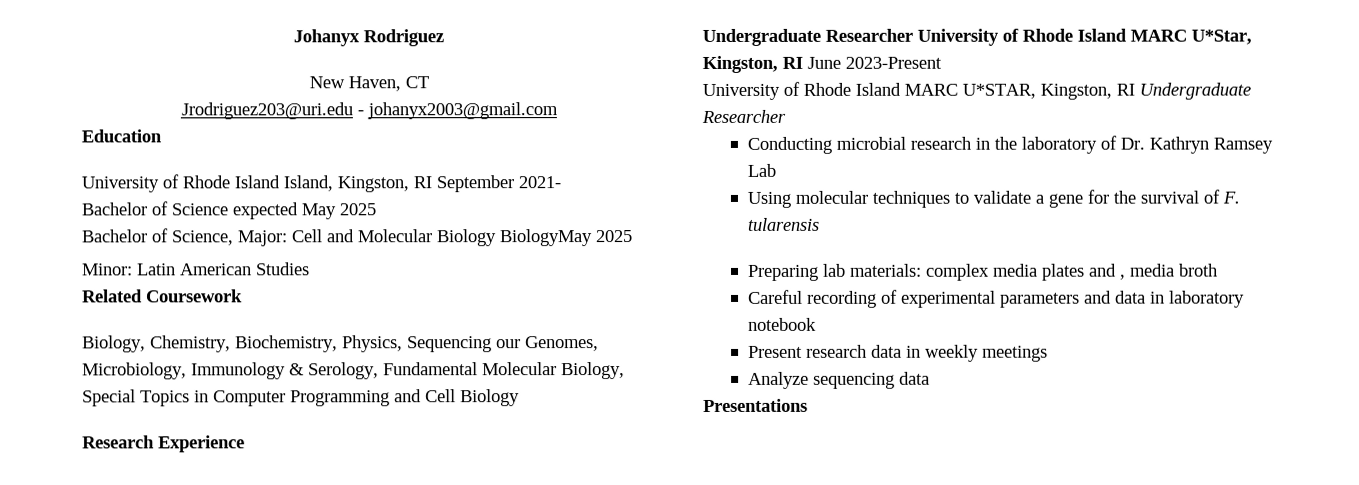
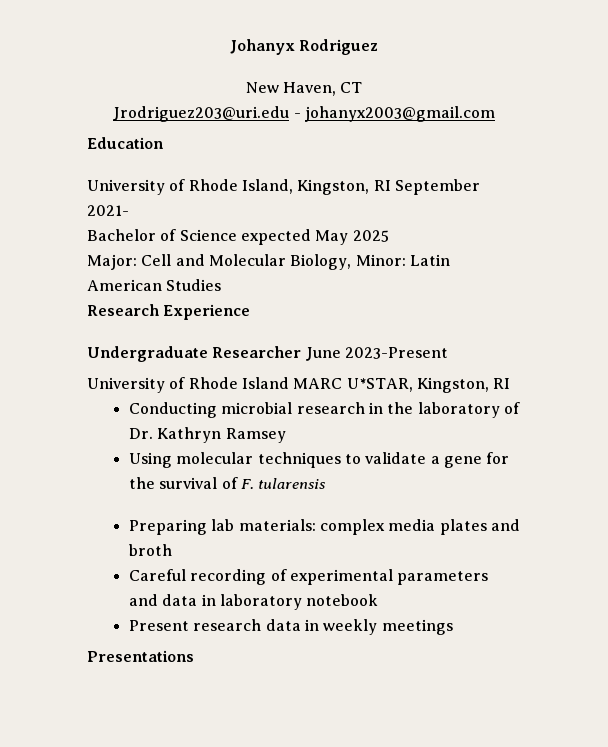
- University of Rhode Island Island, Kingston, RI September 2021-
+ University of Rhode Island, Kingston, RI September 2021-
- Bachelor of Science, Major: Cell and Molecular Biology BiologyMay 2025
- Minor: Latin American Studies
+ Major: Cell and Molecular Biology, Minor: Latin American Studies
- Related Coursework
- Biology, Chemistry, Biochemistry, Physics, Sequencing our Genomes, Microbiology, Immunology & Serology, Fundamental Molecular Biology, Special Topics in Computer Programming and Cell Biology
  Research Experience
- Undergraduate Researcher University of Rhode Island MARC U*Star, Kingston, RI June 2023-Present
+ Undergraduate Researcher June 2023-Present
- University of Rhode Island MARC U*STAR, Kingston, RI Undergraduate Researcher
+ University of Rhode Island MARC U*STAR, Kingston, RI
- Conducting microbial research in the laboratory of Dr. Kathryn Ramsey Lab
+ Conducting microbial research in the laboratory of Dr. Kathryn Ramsey
- Preparing lab materials: complex media plates and , media broth
+ Preparing lab materials: complex media plates and broth
- Analyze sequencing data

